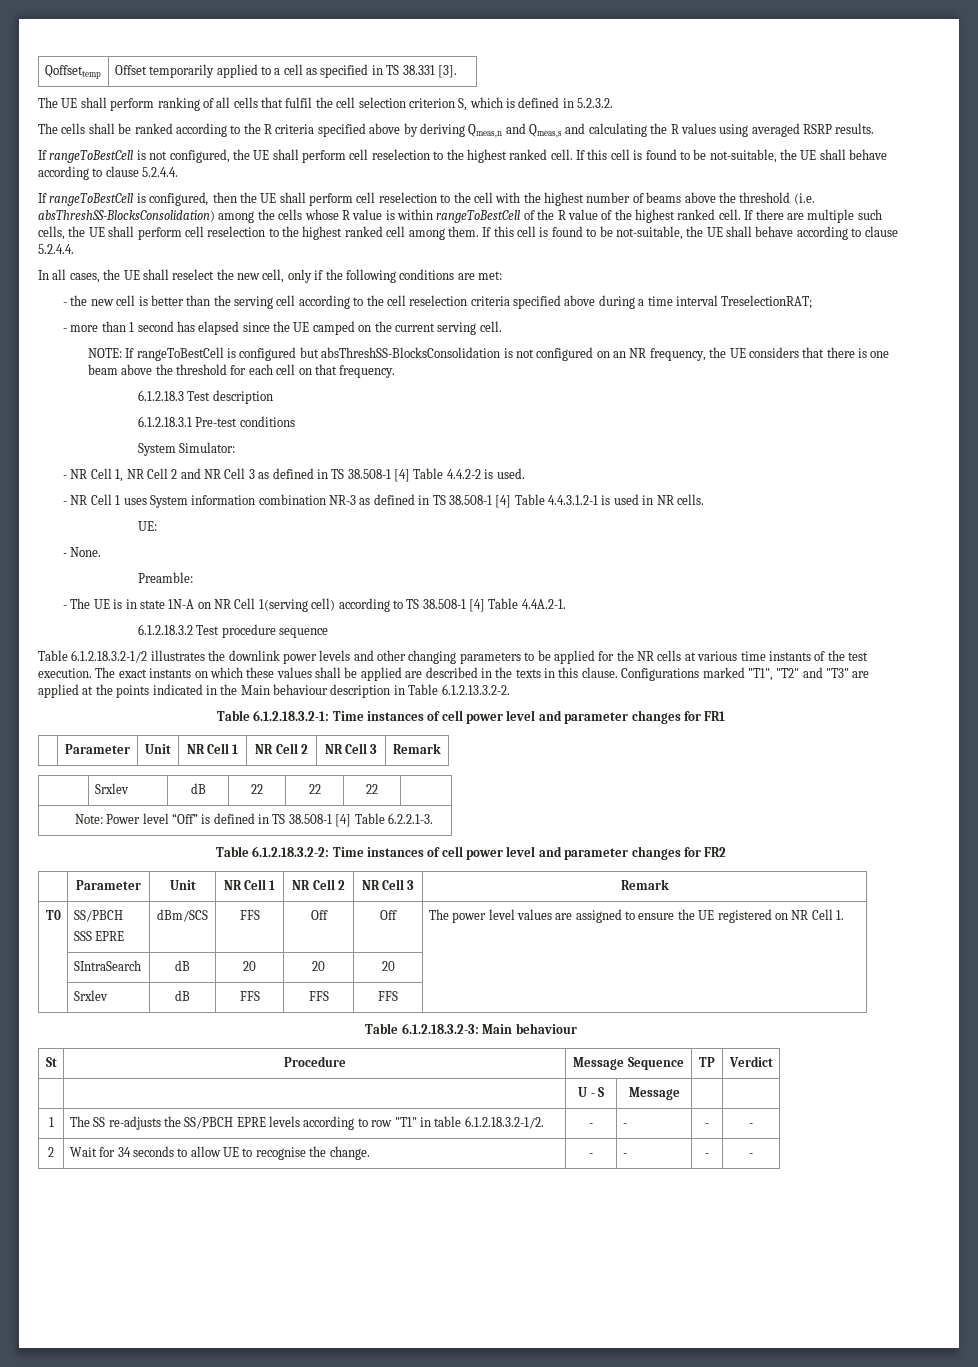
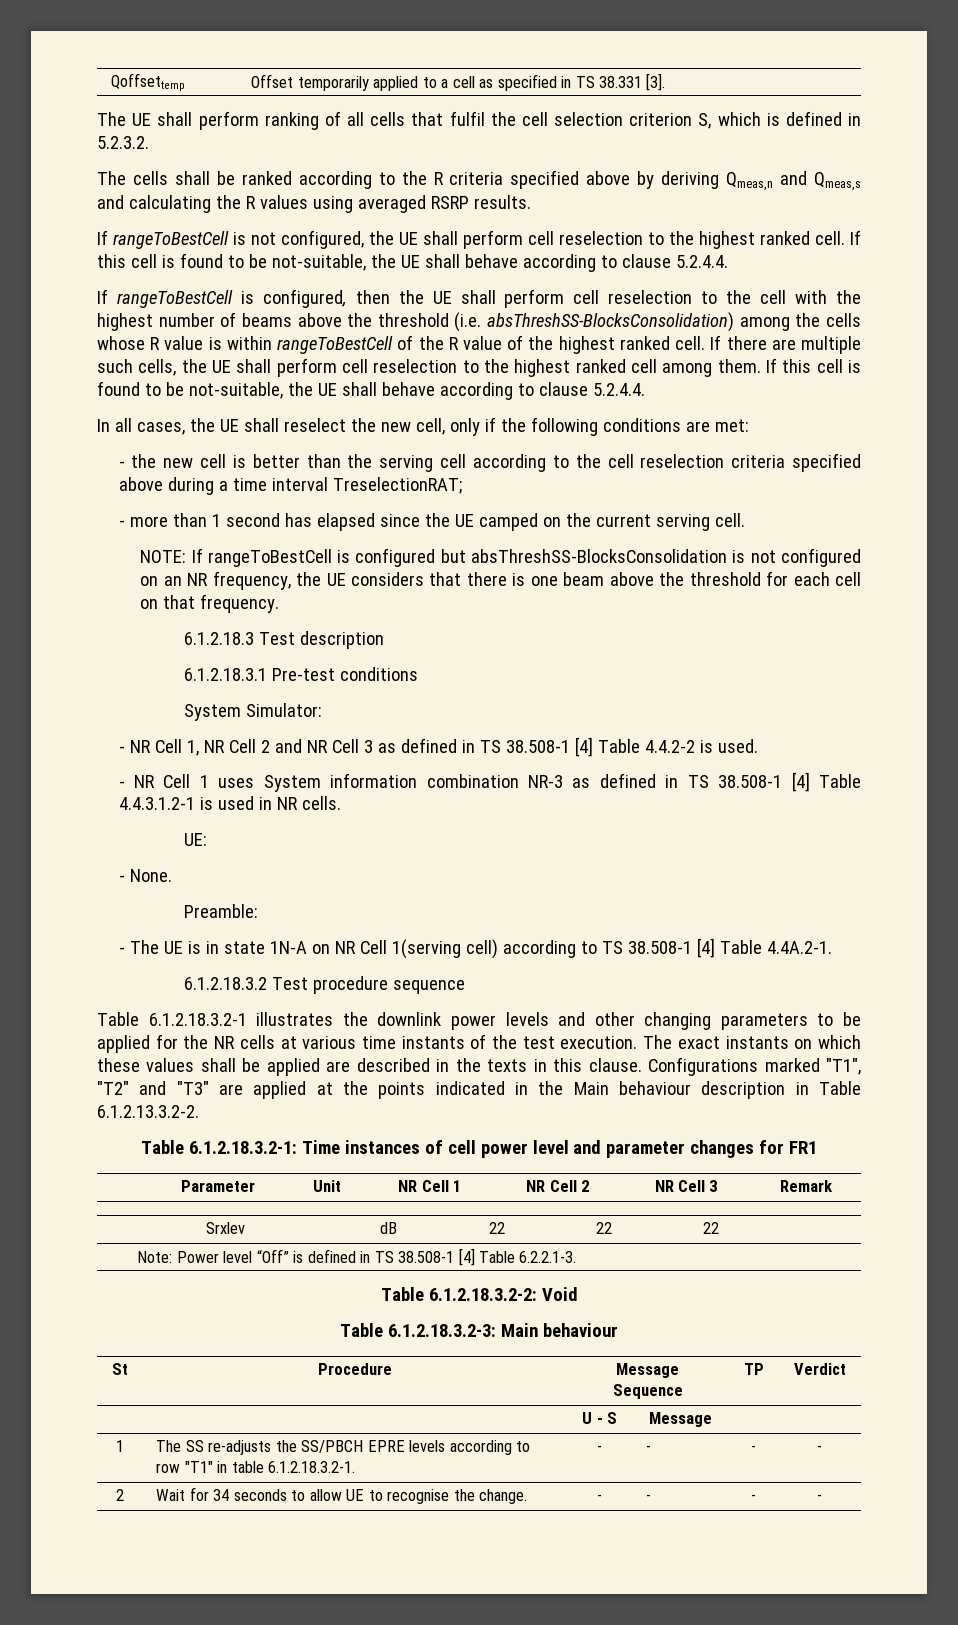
- Table 6.1.2.18.3.2-1/2 illustrates the downlink power levels and other changing parameters to be applied for the NR cells at various time instants of the test execution.
+ Table 6.1.2.18.3.2-1 illustrates the downlink power levels and other changing parameters to be applied for the NR cells at various time instants of the test execution.
- Table 6.1.2.18.3.2-2: Time instances of cell power level and parameter changes for FR2
- | Parameter | Unit | NR Cell 1 | NR Cell 2 | NR Cell 3 | Remark
- T0 | SS/PBCH
- SSS EPRE | dBm/SCS | FFS | Off | Off | The power level values are assigned to ensure the UE registered on NR Cell 1.
- | SIntraSearch | dB | 20 | 20 | 20 |
- | Srxlev | dB | FFS | FFS | FFS |
+ Table 6.1.2.18.3.2-2: Void
- 1 | The SS re-adjusts the SS/PBCH EPRE levels according to row "T1" in table 6.1.2.18.3.2-1/2. | - | - | - | -
+ 1 | The SS re-adjusts the SS/PBCH EPRE levels according to row "T1" in table 6.1.2.18.3.2-1. | - | - | - | -

